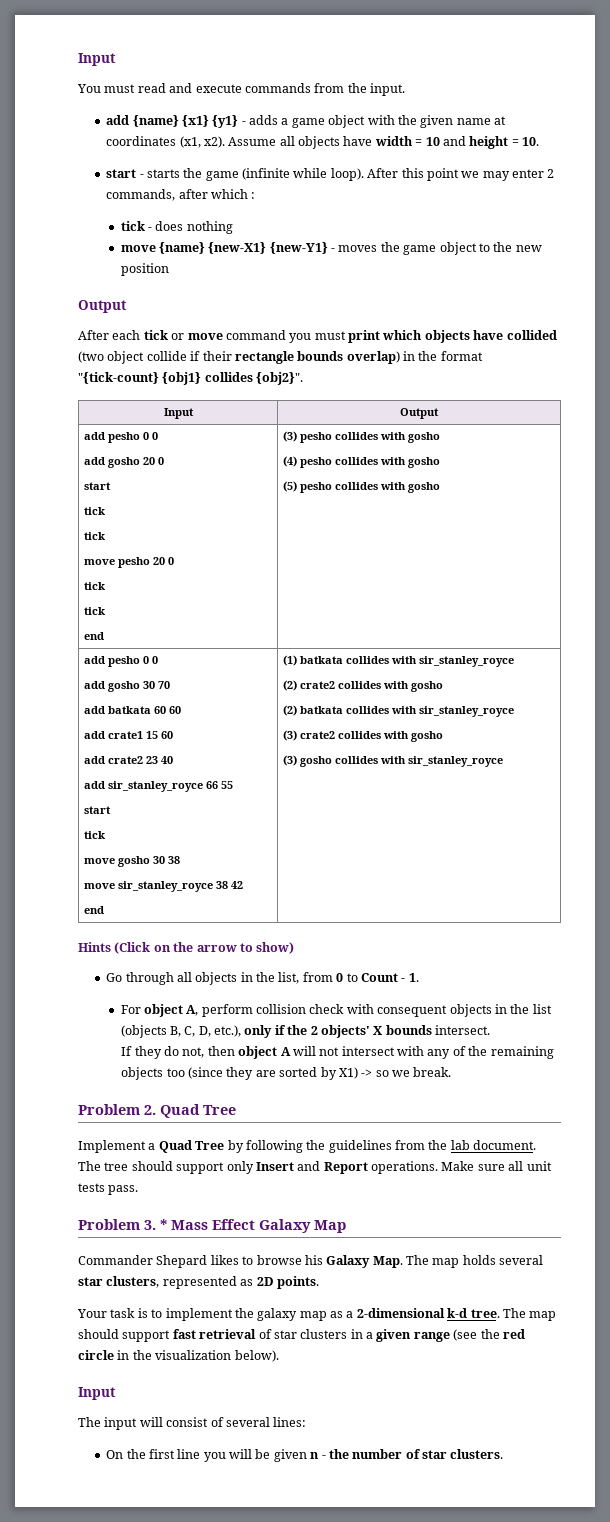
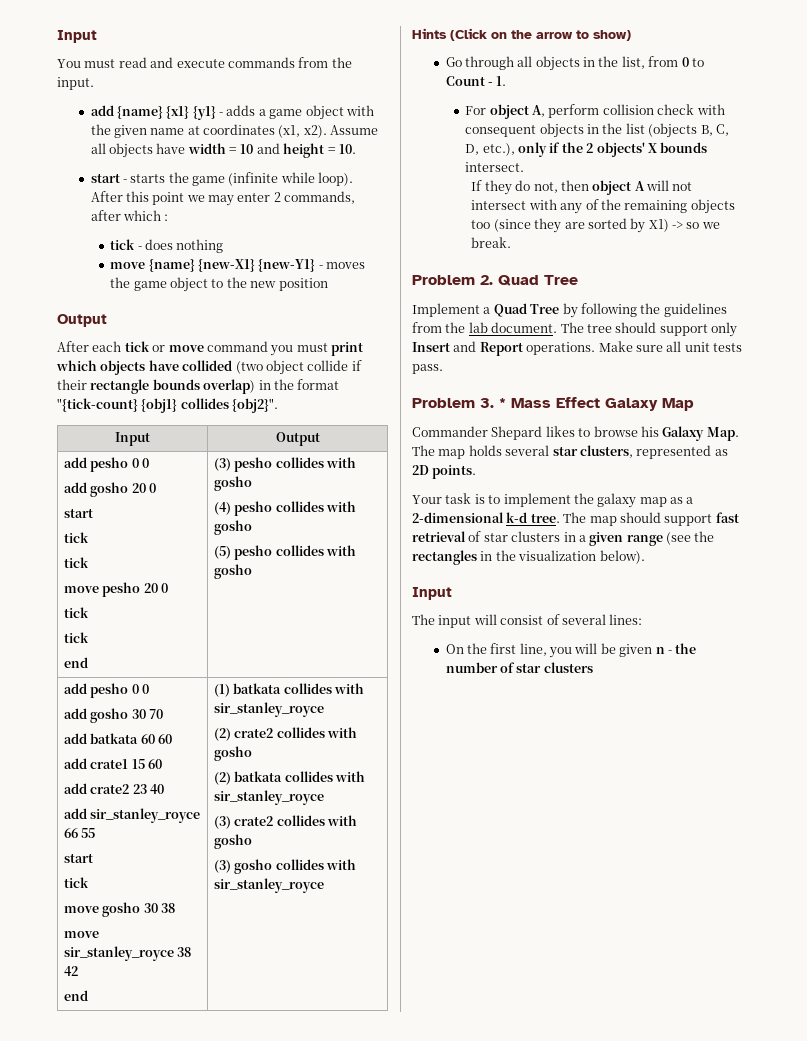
- The map should support fast retrieval of star clusters in a given range (see the red circle in the visualization below).
+ The map should support fast retrieval of star clusters in a given range (see the rectangles in the visualization below).
- On the first line you will be given n - the number of star clusters.
+ On the first line, you will be given n - the number of star clusters

